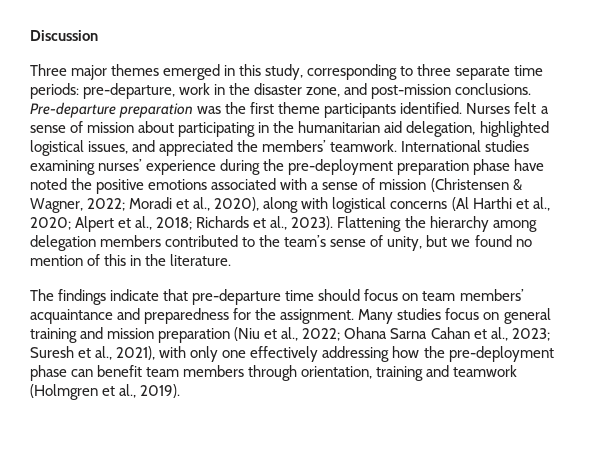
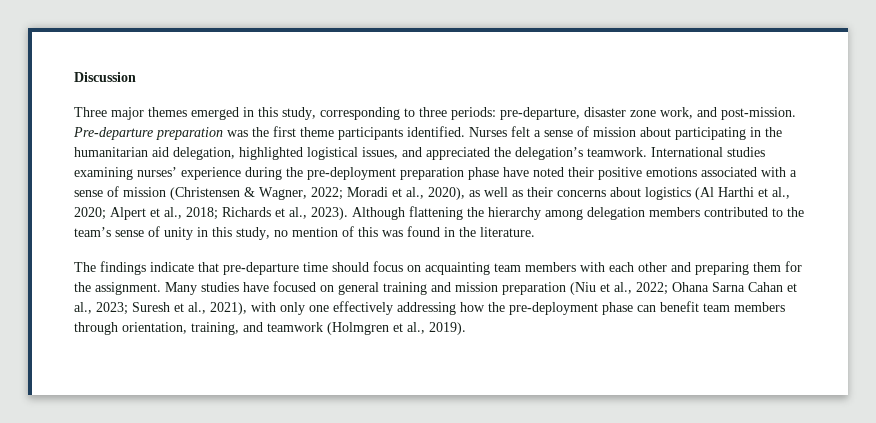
- Three major themes emerged in this study, corresponding to three separate time periods: pre-departure, work in the disaster zone, and post-mission conclusions.
+ Three major themes emerged in this study, corresponding to three periods: pre-departure, disaster zone work, and post-mission.
- Nurses felt a sense of mission about participating in the humanitarian aid delegation, highlighted logistical issues, and appreciated the members’ teamwork.
+ Nurses felt a sense of mission about participating in the humanitarian aid delegation, highlighted logistical issues, and appreciated the delegation’s teamwork.
- International studies examining nurses’ experience during the pre-deployment preparation phase have noted the positive emotions associated with a sense of mission (Christensen & Wagner, 2022; Moradi et al., 2020), along with logistical concerns (Al Harthi et al., 2020; Alpert et al., 2018; Richards et al., 2023).
+ International studies examining nurses’ experience during the pre-deployment preparation phase have noted their positive emotions associated with a sense of mission (Christensen & Wagner, 2022; Moradi et al., 2020), as well as their concerns about logistics (Al Harthi et al., 2020; Alpert et al., 2018; Richards et al., 2023).
- Flattening the hierarchy among delegation members contributed to the team’s sense of unity, but we found no mention of this in the literature.
+ Although flattening the hierarchy among delegation members contributed to the team’s sense of unity in this study, no mention of this was found in the literature.
- The findings indicate that pre-departure time should focus on team members’ acquaintance and preparedness for the assignment.
+ The findings indicate that pre-departure time should focus on acquainting team members with each other and preparing them for the assignment.
- Many studies focus on general training and mission preparation (Niu et al., 2022; Ohana Sarna Cahan et al., 2023; Suresh et al., 2021), with only one effectively addressing how the pre-deployment phase can benefit team members through orientation, training and teamwork (Holmgren et al., 2019).
+ Many studies have focused on general training and mission preparation (Niu et al., 2022; Ohana Sarna Cahan et al., 2023; Suresh et al., 2021), with only one effectively addressing how the pre-deployment phase can benefit team members through orientation, training, and teamwork (Holmgren et al., 2019).

